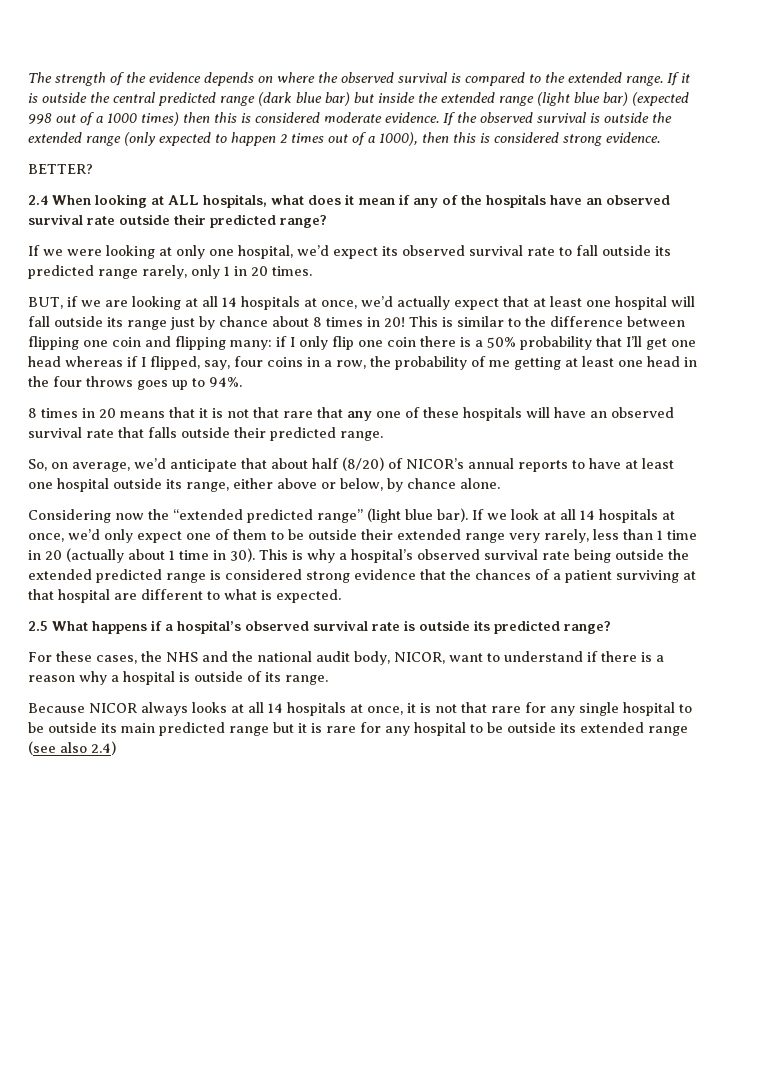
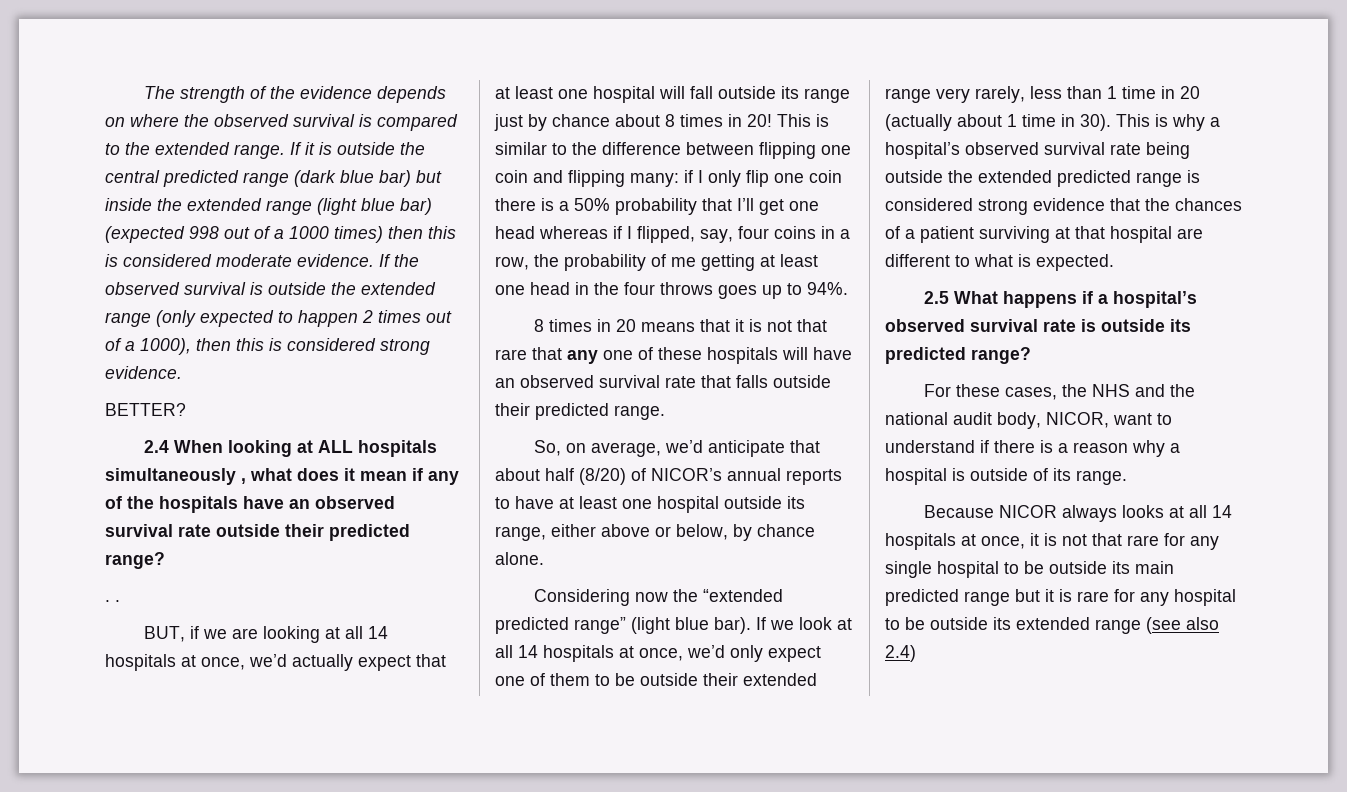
- 2.4 When looking at ALL hospitals, what does it mean if any of the hospitals have an observed survival rate outside their predicted range?
+ 2.4 When looking at ALL hospitals simultaneously , what does it mean if any of the hospitals have an observed survival rate outside their predicted range?
- If we were looking at only one hospital, we’d expect its observed survival rate to fall outside its predicted range rarely, only 1 in 20 times.
+ . .

